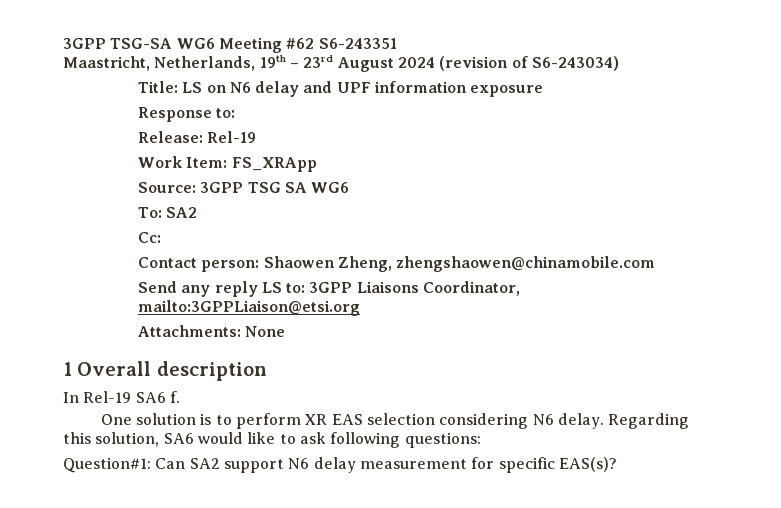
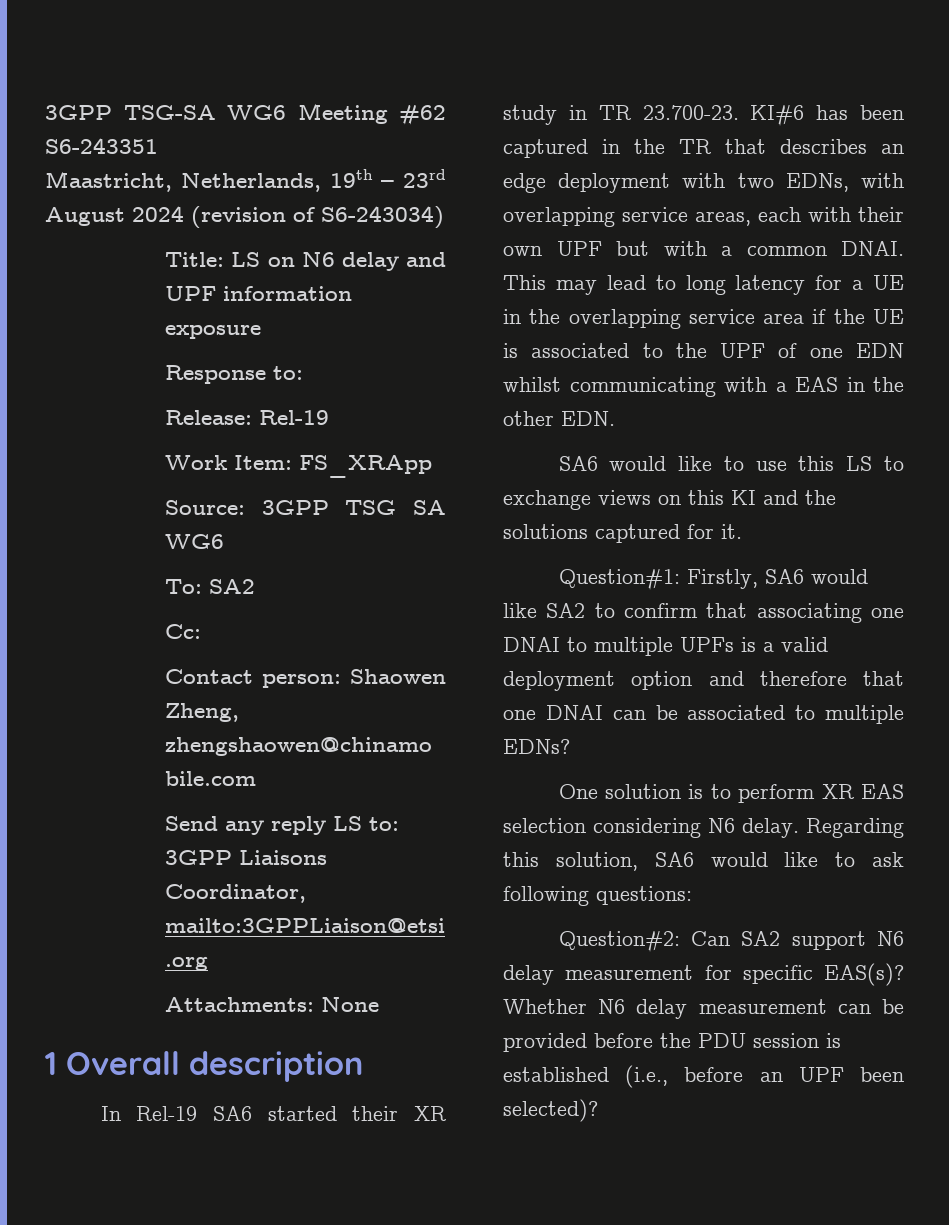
- In Rel-19 SA6 f.
+ In Rel-19 SA6 started their XR study in TR 23.700-23. KI#6 has been captured in the TR that describes an edge deployment with two EDNs, with overlapping service areas, each with their own UPF but with a common DNAI. This may lead to long latency for a UE in the overlapping service area if the UE is associated to the UPF of one EDN whilst communicating with a EAS in the other EDN.
+ SA6 would like to use this LS to exchange views on this KI and the solutions captured for it.
+ Question#1: Firstly, SA6 would like SA2 to confirm that associating one DNAI to multiple UPFs is a valid deployment option and therefore that one DNAI can be associated to multiple EDNs?
- Question#1: Can SA2 support N6 delay measurement for specific EAS(s)?
+ Question#2: Can SA2 support N6 delay measurement for specific EAS(s)?
+ Whether N6 delay measurement can be provided before the PDU session is established (i.e., before an UPF been selected)?

